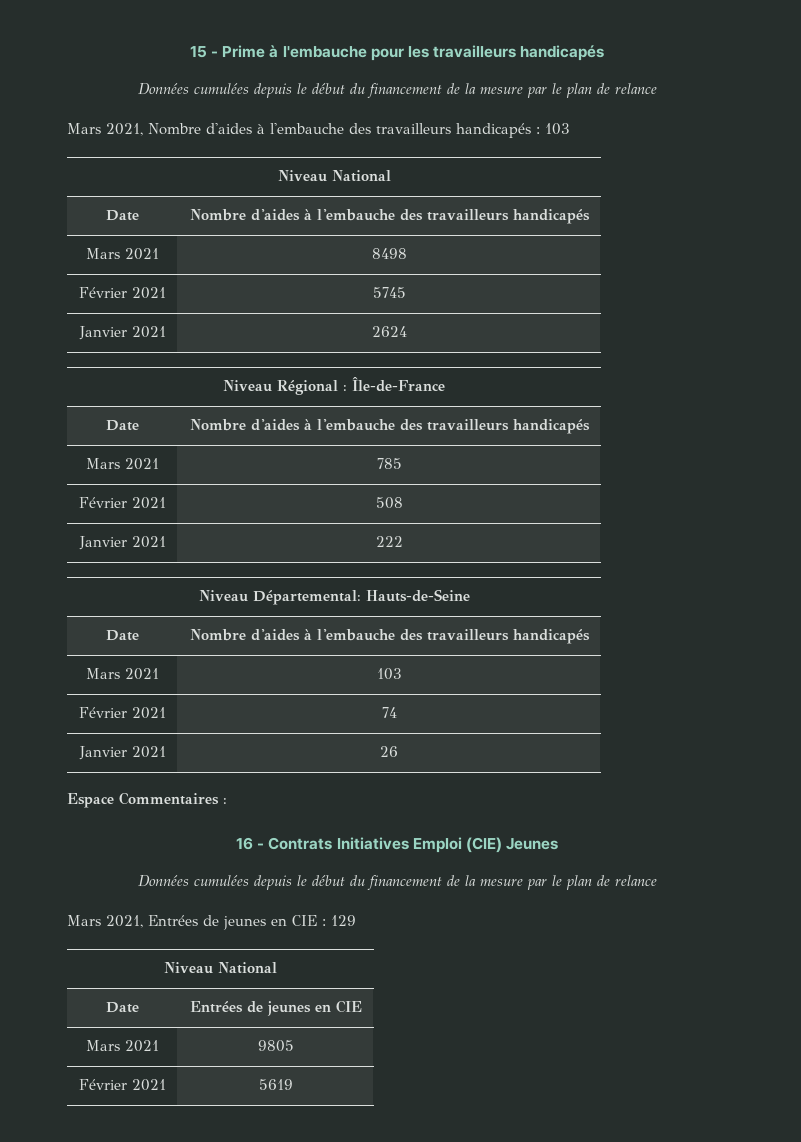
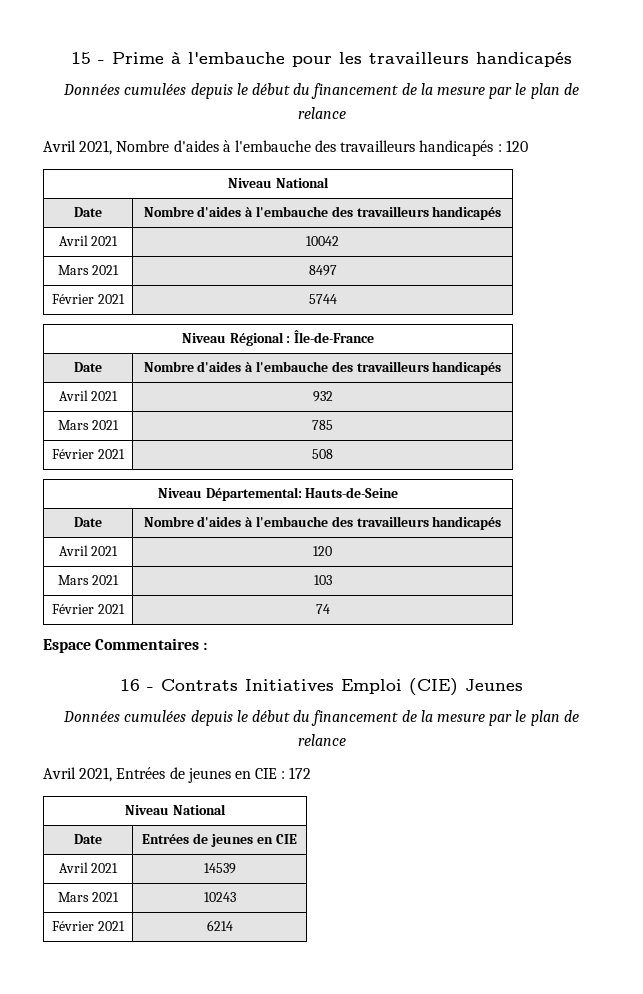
- Mars 2021, Nombre d'aides à l'embauche des travailleurs handicapés : 103
+ Avril 2021, Nombre d'aides à l'embauche des travailleurs handicapés : 120
- Mars 2021 | 8498
- Février 2021 | 5745
- Janvier 2021 | 2624
+ Avril 2021 | 10042
+ Mars 2021 | 8497
+ Février 2021 | 5744
+ Avril 2021 | 932
- Janvier 2021 | 222
+ Avril 2021 | 120
- Janvier 2021 | 26
- Mars 2021, Entrées de jeunes en CIE : 129
+ Avril 2021, Entrées de jeunes en CIE : 172
- Mars 2021 | 9805
- Février 2021 | 5619
+ Avril 2021 | 14539
+ Mars 2021 | 10243
+ Février 2021 | 6214

